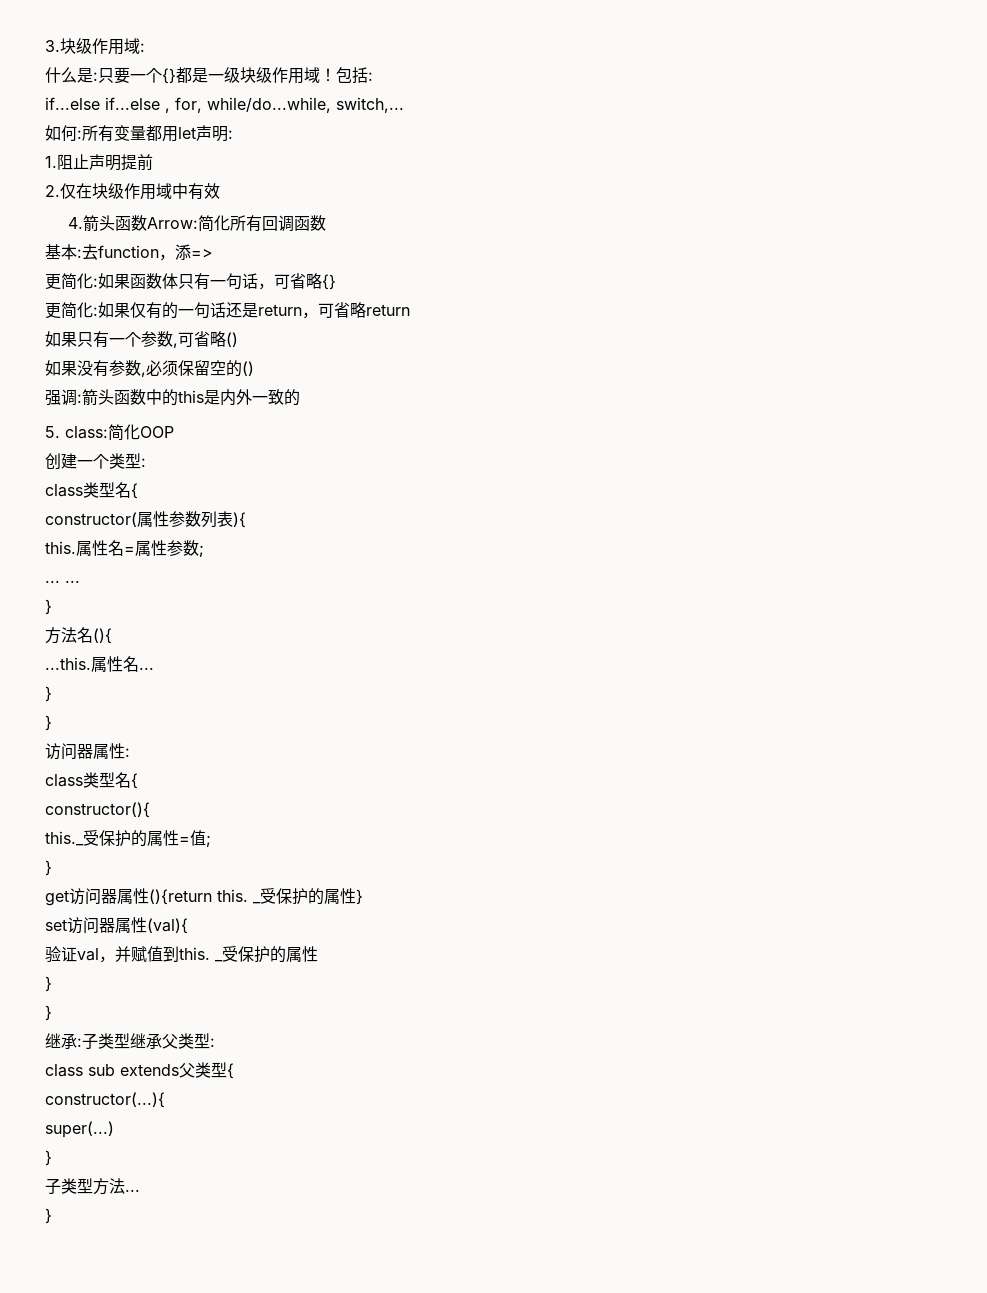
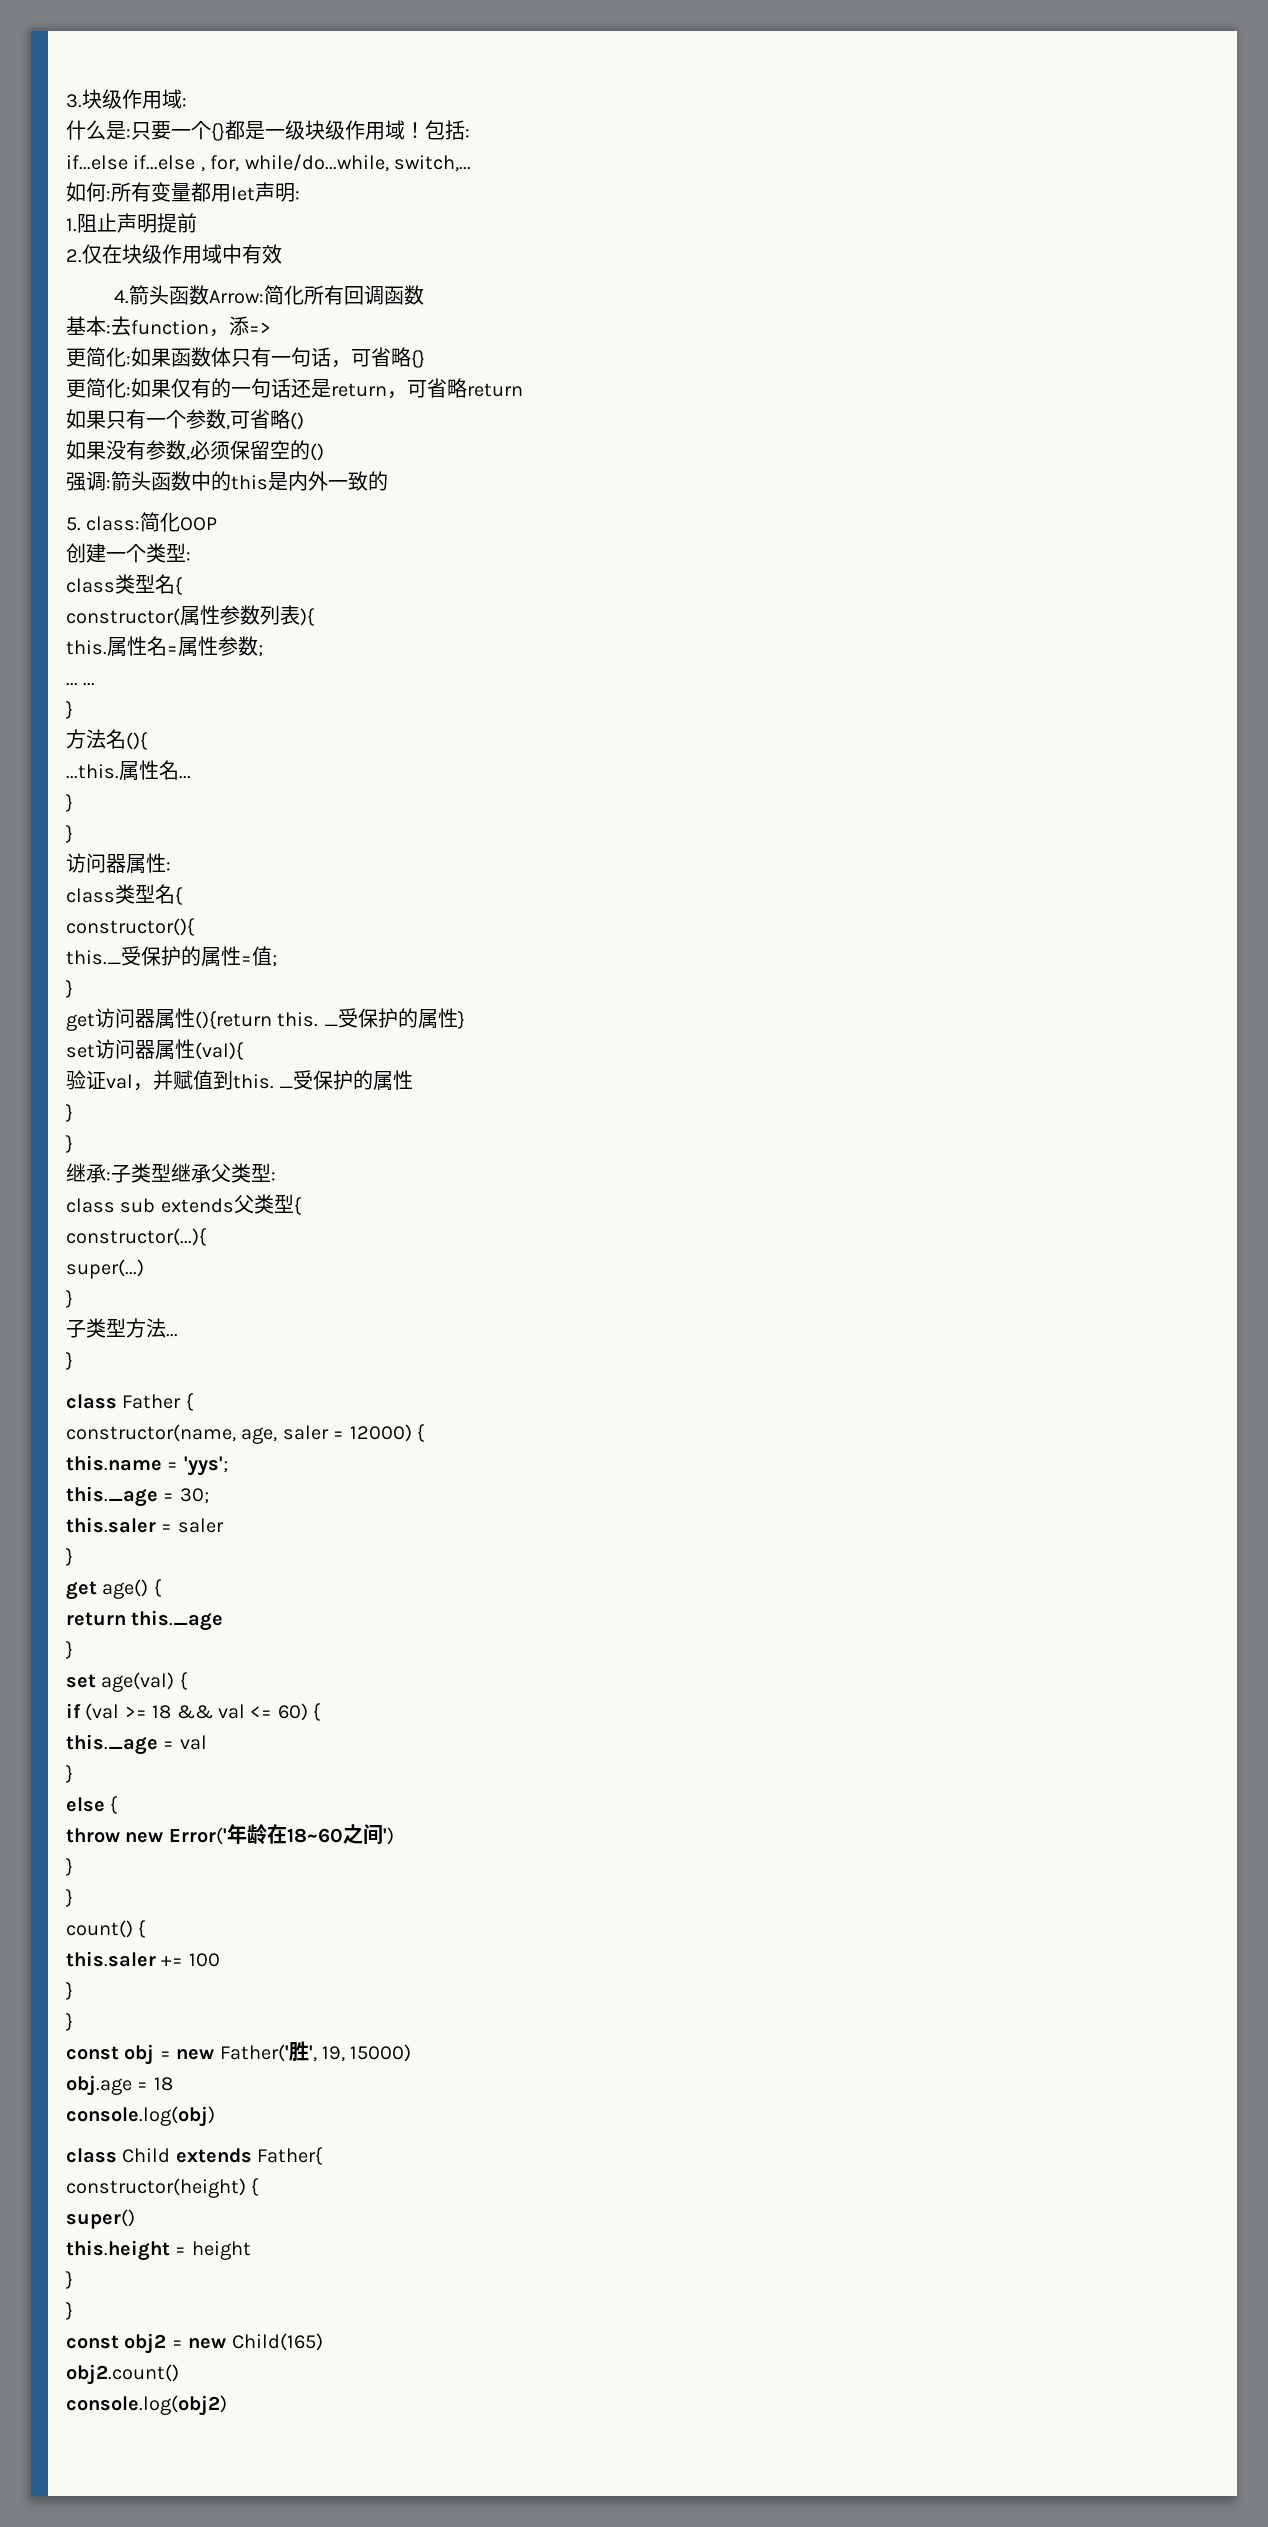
+ class Father {
+ constructor(name, age, saler = 12000) {
+ this.name = 'yys';
+ this._age = 30;
+ this.saler = saler
+ }
+ get age() {
+ return this._age
+ }
+ set age(val) {
+ if (val >= 18 && val <= 60) {
+ this._age = val
+ }
+ else {
+ throw new Error('年龄在18~60之间')
+ }
+ }
+ count() {
+ this.saler += 100
+ }
+ }
+ const obj = new Father('胜', 19, 15000)
+ obj.age = 18
+ console.log(obj)
+ class Child extends Father{
+ constructor(height) {
+ super()
+ this.height = height
+ }
+ }
+ const obj2 = new Child(165)
+ obj2.count()
+ console.log(obj2)

